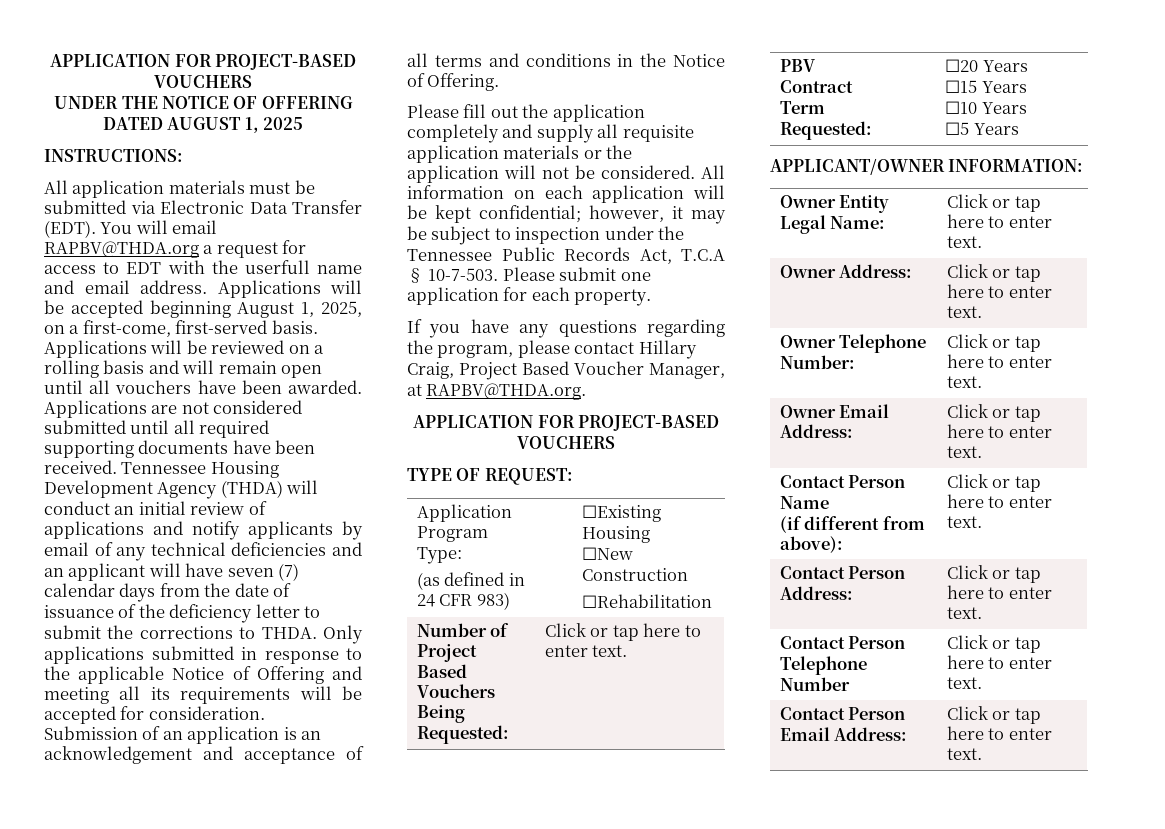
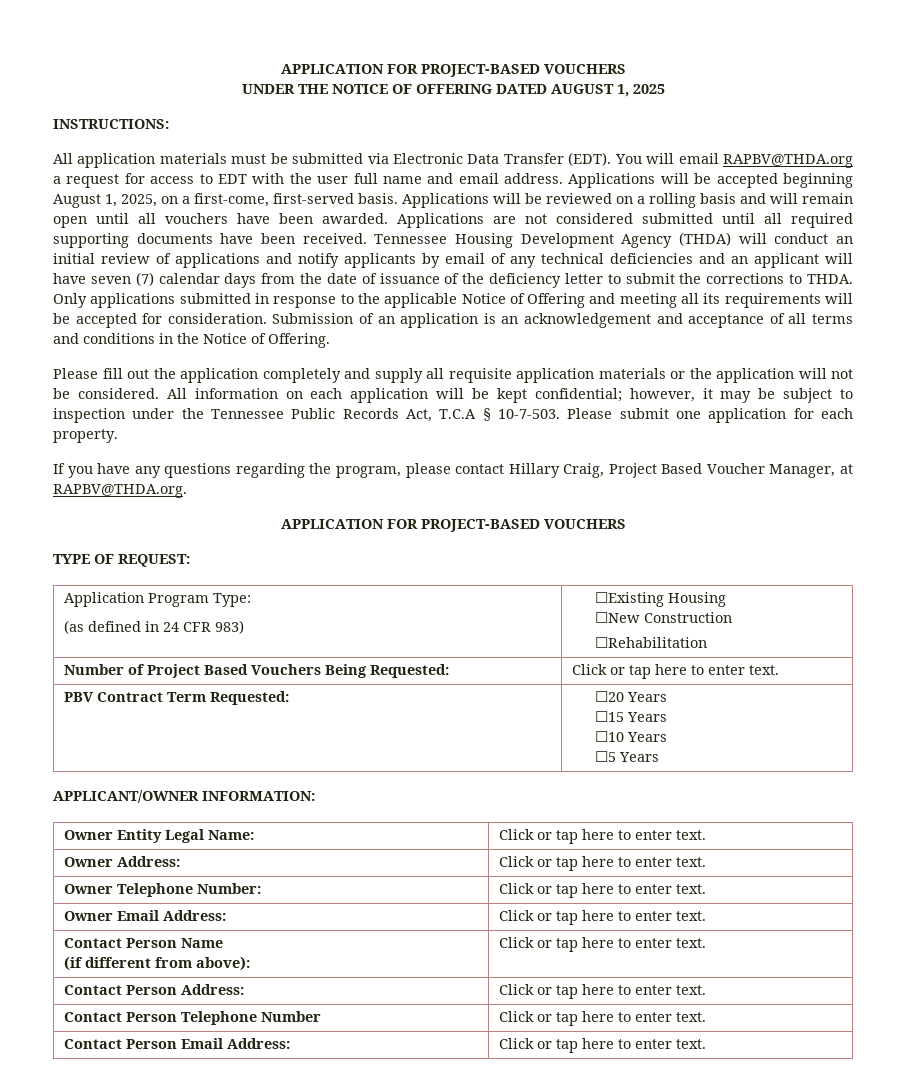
- You will email RAPBV@THDA.org a request for access to EDT with the userfull name and email address.
+ You will email RAPBV@THDA.org a request for access to EDT with the user full name and email address.

